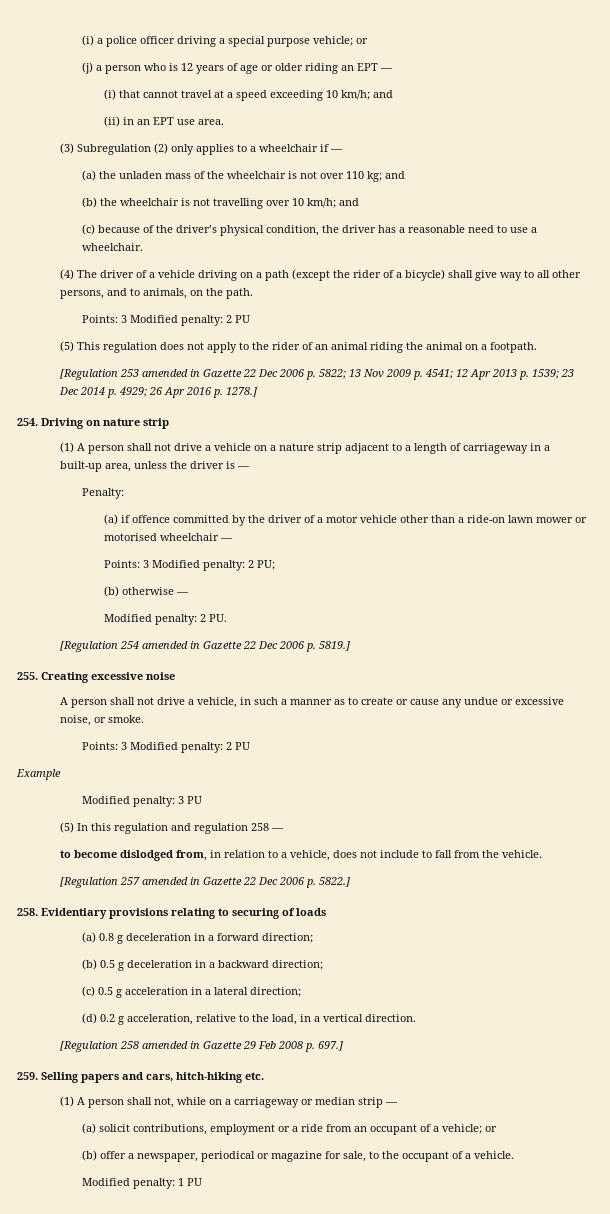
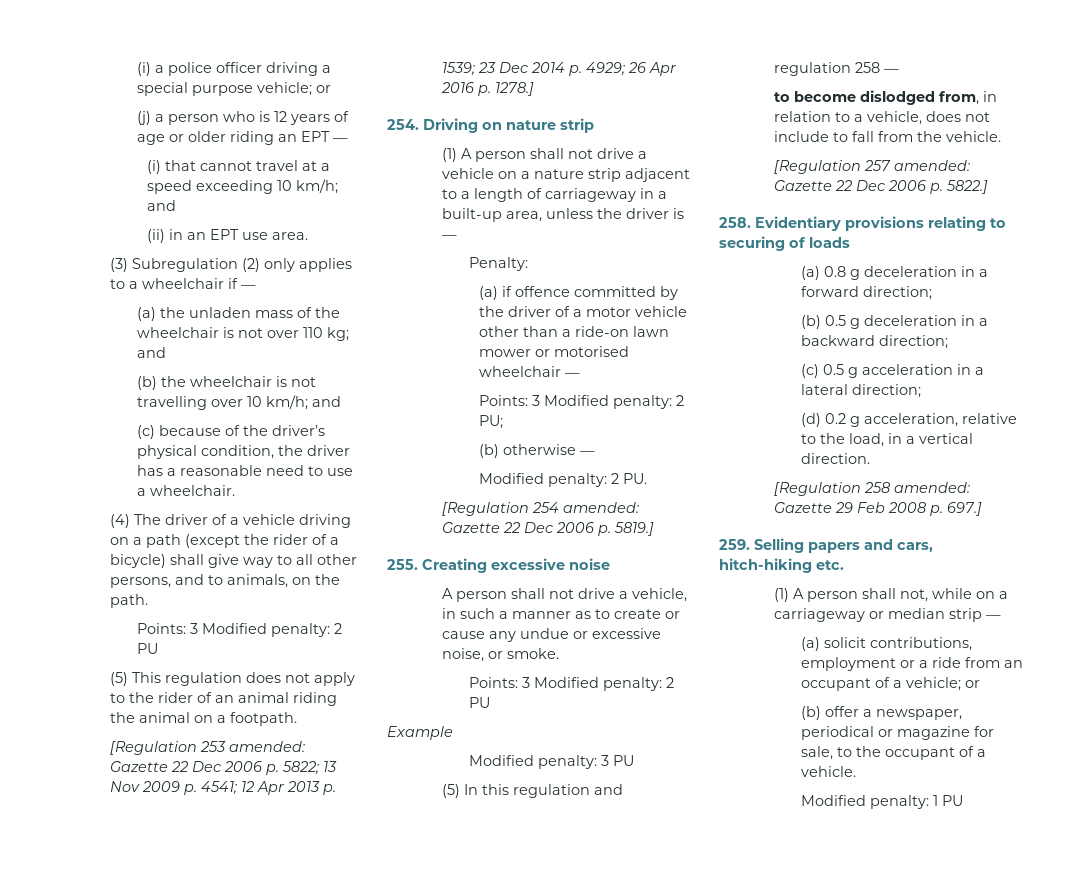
- [Regulation 253 amended in Gazette 22 Dec 2006 p. 5822; 13 Nov 2009 p. 4541; 12 Apr 2013 p. 1539; 23 Dec 2014 p. 4929; 26 Apr 2016 p. 1278.]
+ [Regulation 253 amended: Gazette 22 Dec 2006 p. 5822; 13 Nov 2009 p. 4541; 12 Apr 2013 p. 1539; 23 Dec 2014 p. 4929; 26 Apr 2016 p. 1278.]
- [Regulation 254 amended in Gazette 22 Dec 2006 p. 5819.]
+ [Regulation 254 amended: Gazette 22 Dec 2006 p. 5819.]
- [Regulation 257 amended in Gazette 22 Dec 2006 p. 5822.]
+ [Regulation 257 amended: Gazette 22 Dec 2006 p. 5822.]
- [Regulation 258 amended in Gazette 29 Feb 2008 p. 697.]
+ [Regulation 258 amended: Gazette 29 Feb 2008 p. 697.]

